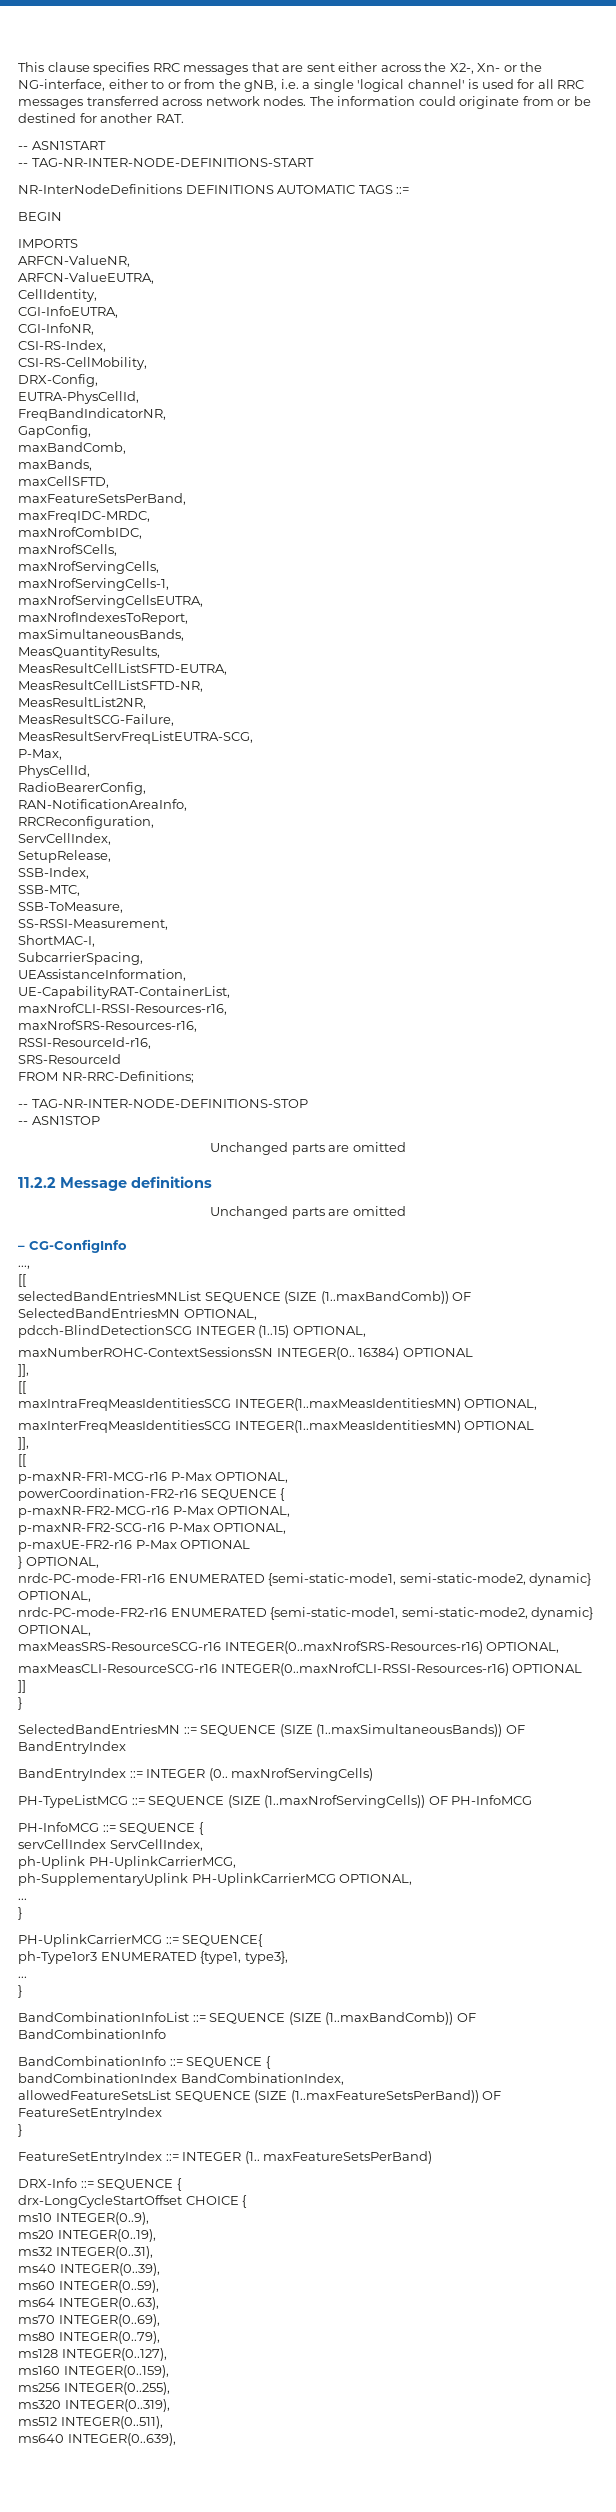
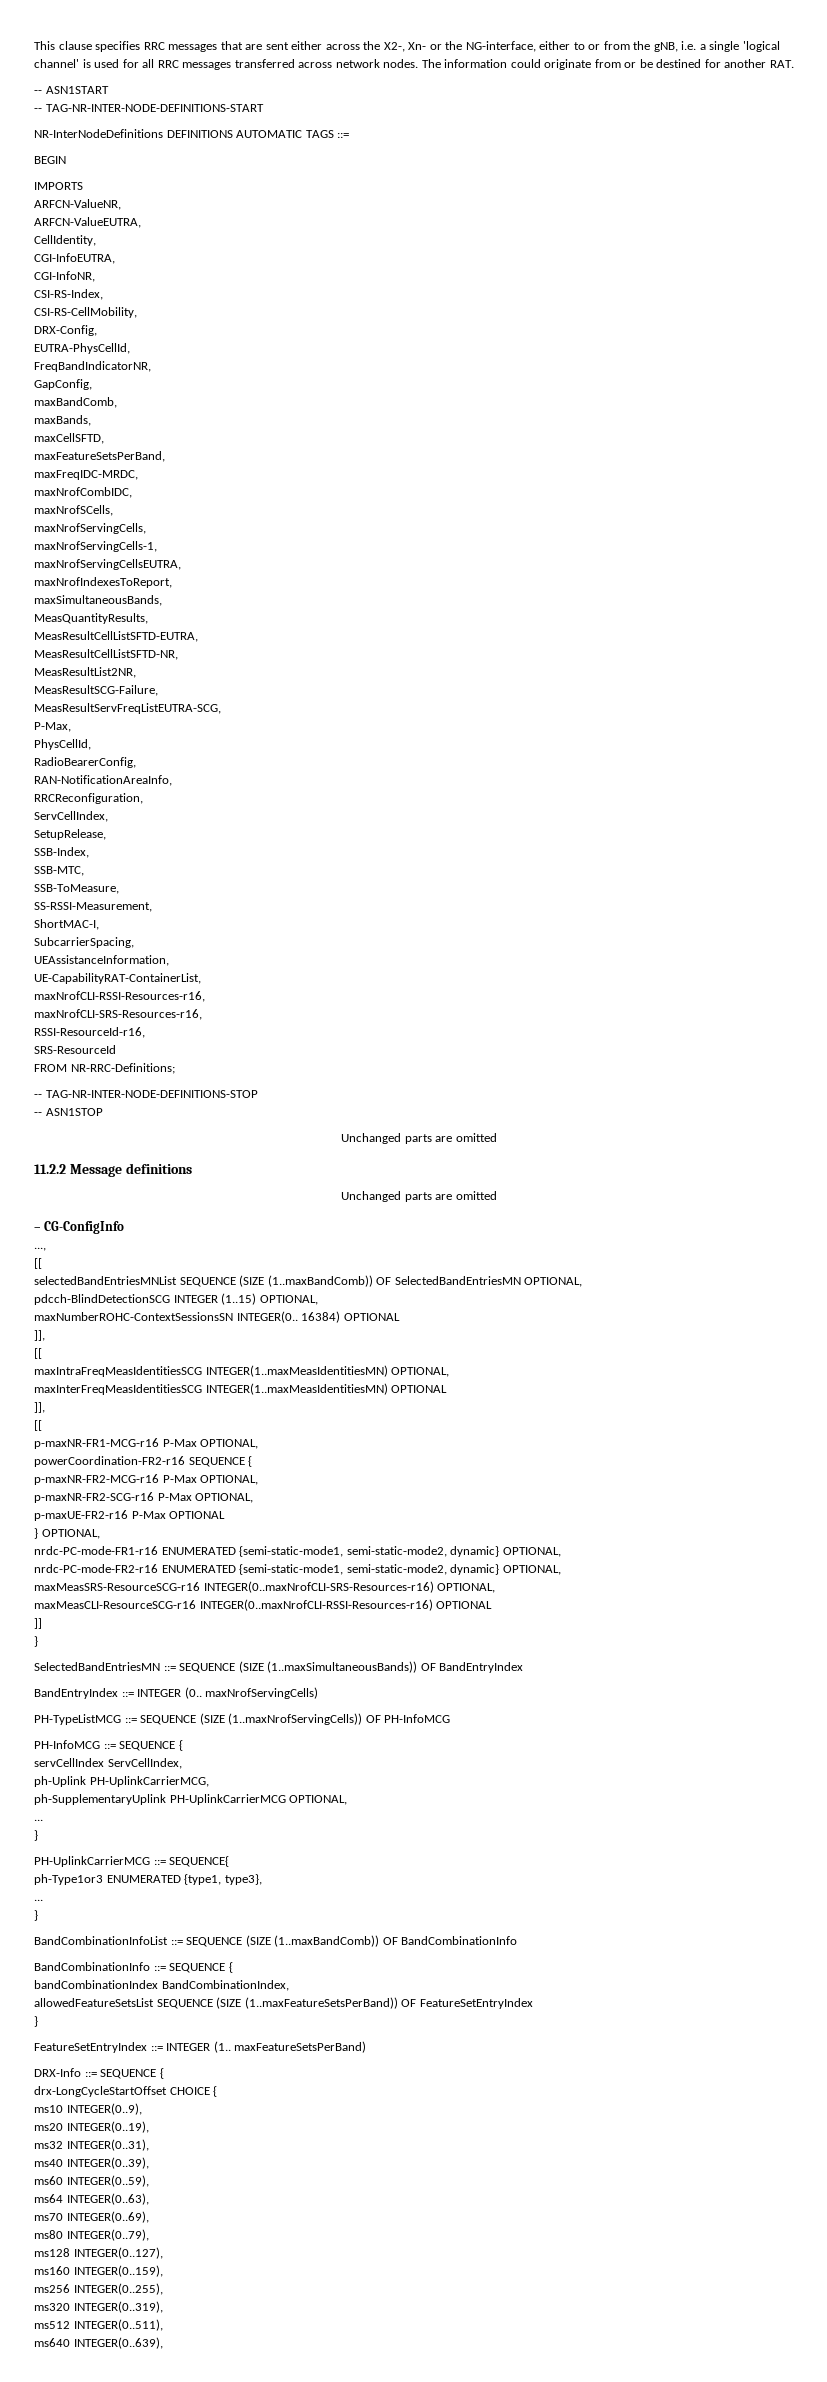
- maxNrofSRS-Resources-r16,
+ maxNrofCLI-SRS-Resources-r16,
- maxMeasSRS-ResourceSCG-r16 INTEGER(0..maxNrofSRS-Resources-r16) OPTIONAL,
+ maxMeasSRS-ResourceSCG-r16 INTEGER(0..maxNrofCLI-SRS-Resources-r16) OPTIONAL,

